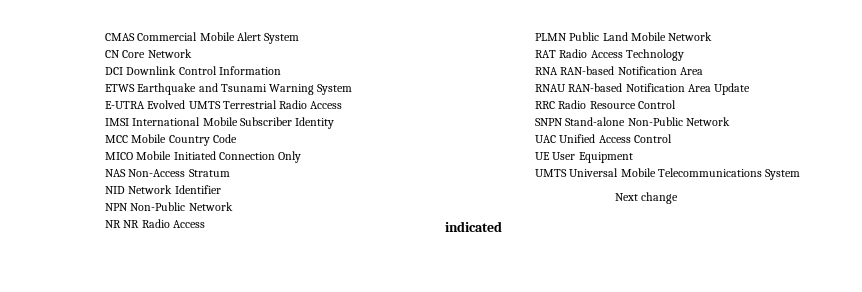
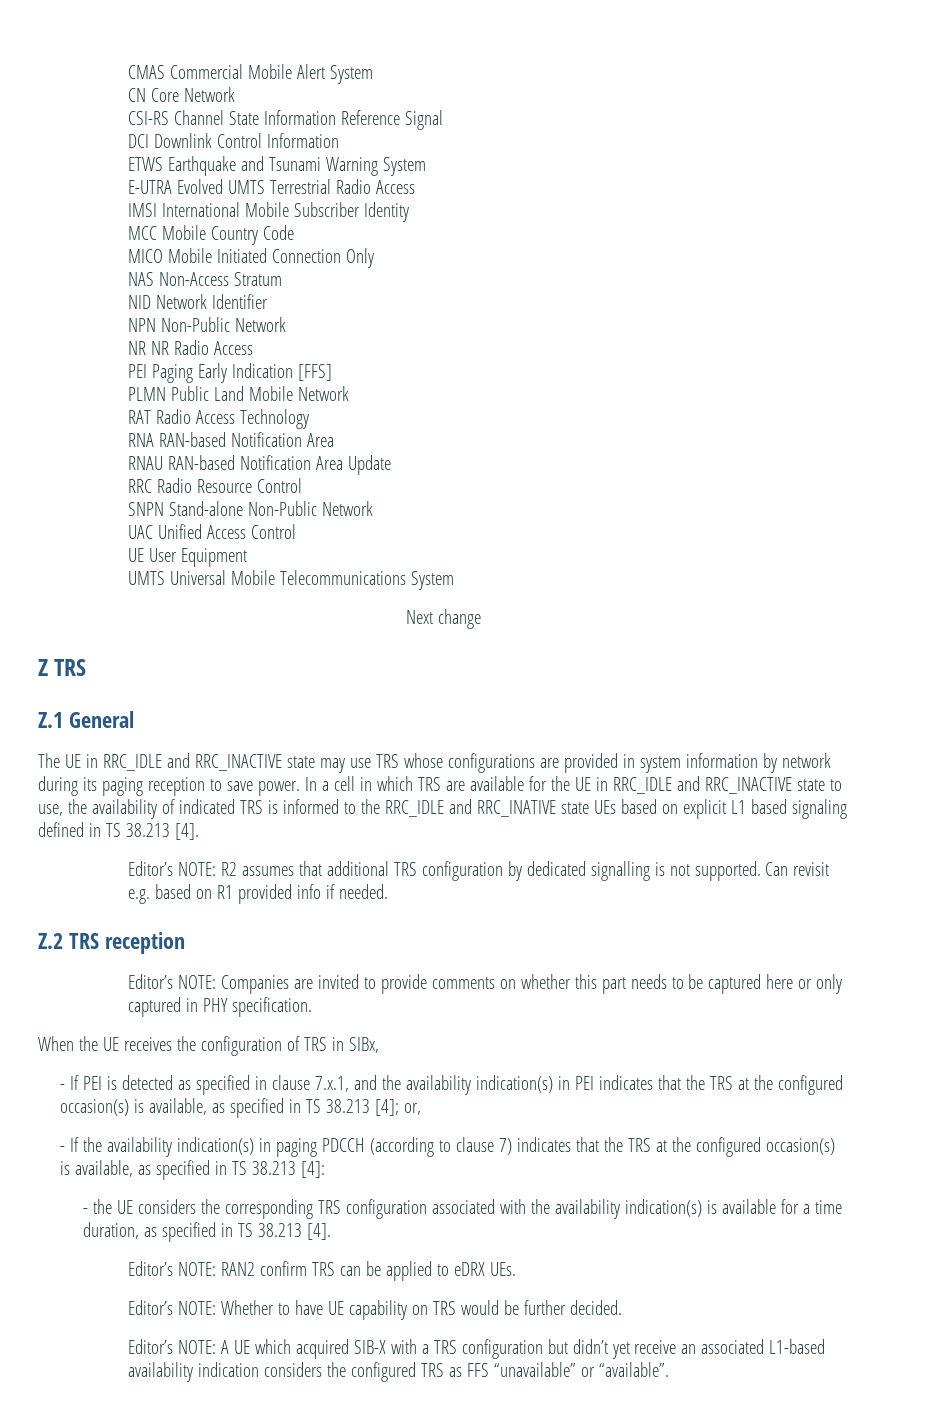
+ CSI-RS Channel State Information Reference Signal
+ PEI Paging Early Indication [FFS]
- indicated
+ Z TRS
+ Z.1 General
+ The UE in RRC_IDLE and RRC_INACTIVE state may use TRS whose configurations are provided in system information by network during its paging reception to save power. In a cell in which TRS are available for the UE in RRC_IDLE and RRC_INACTIVE state to use, the availability of indicated TRS is informed to the RRC_IDLE and RRC_INATIVE state UEs based on explicit L1 based signaling defined in TS 38.213 [4].
+ Editor’s NOTE: R2 assumes that additional TRS configuration by dedicated signalling is not supported. Can revisit e.g. based on R1 provided info if needed.
+ Z.2 TRS reception
+ Editor’s NOTE: Companies are invited to provide comments on whether this part needs to be captured here or only captured in PHY specification.
+ When the UE receives the configuration of TRS in SIBx,
+ - If PEI is detected as specified in clause 7.x.1, and the availability indication(s) in PEI indicates that the TRS at the configured occasion(s) is available, as specified in TS 38.213 [4]; or,
+ - If the availability indication(s) in paging PDCCH (according to clause 7) indicates that the TRS at the configured occasion(s) is available, as specified in TS 38.213 [4]:
+ - the UE considers the corresponding TRS configuration associated with the availability indication(s) is available for a time duration, as specified in TS 38.213 [4].
+ Editor’s NOTE: RAN2 confirm TRS can be applied to eDRX UEs.
+ Editor’s NOTE: Whether to have UE capability on TRS would be further decided.
+ Editor’s NOTE: A UE which acquired SIB-X with a TRS configuration but didn’t yet receive an associated L1-based availability indication considers the configured TRS as FFS “unavailable” or “available”.

